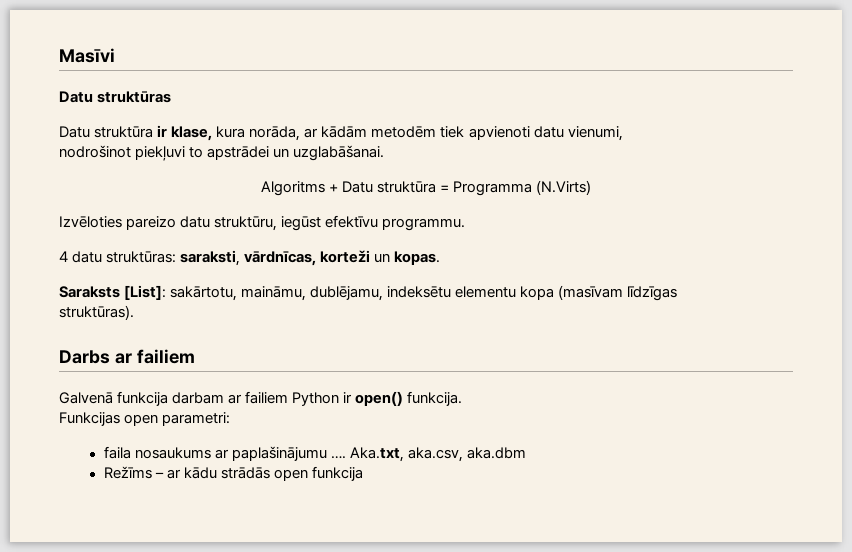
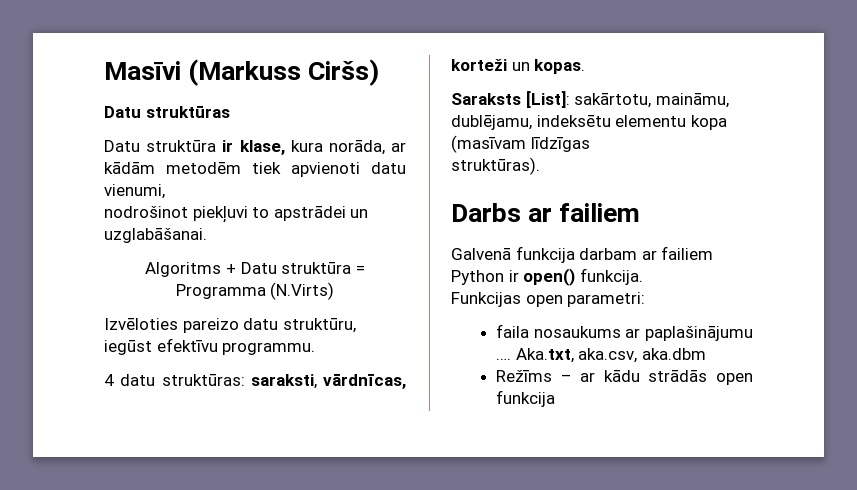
- Masīvi
+ Masīvi (Markuss Ciršs)

